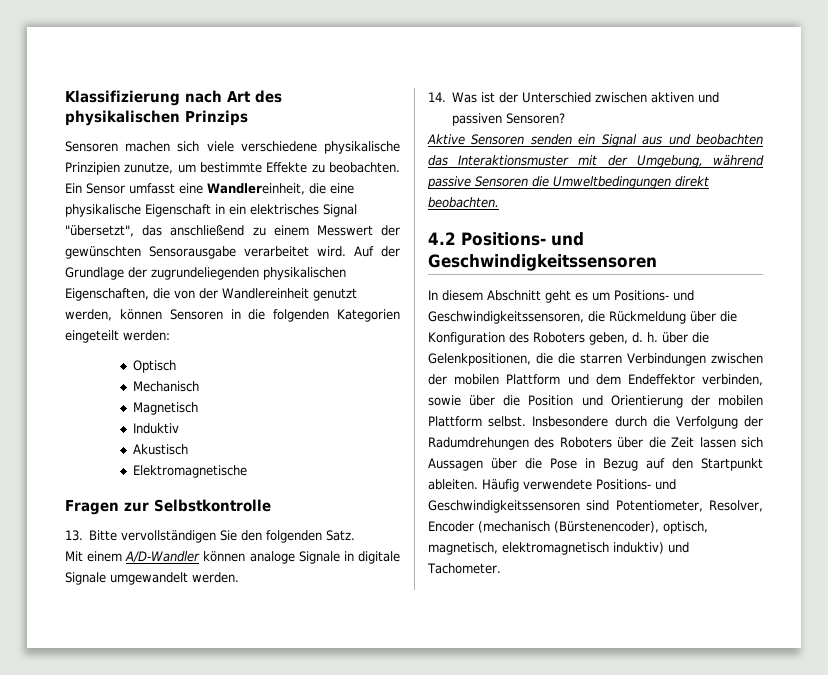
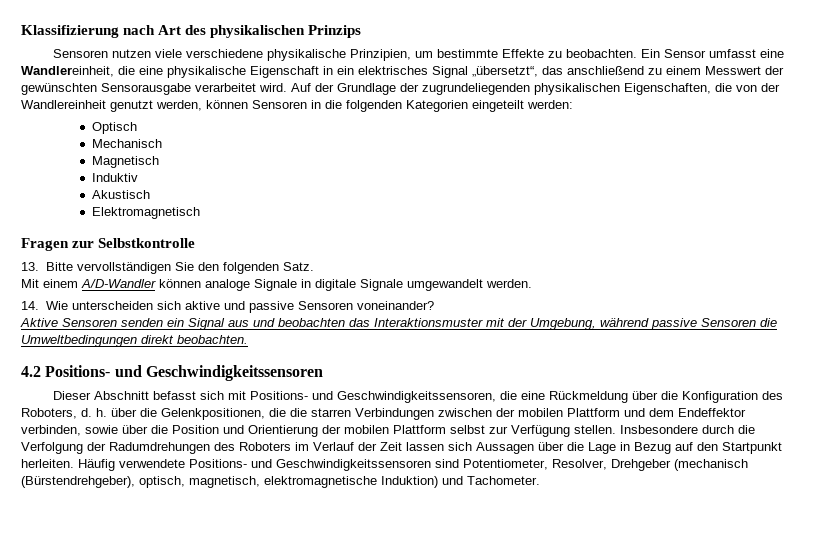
- Sensoren machen sich viele verschiedene physikalische Prinzipien zunutze, um bestimmte Effekte zu beobachten.
+ Sensoren nutzen viele verschiedene physikalische Prinzipien, um bestimmte Effekte zu beobachten.
- Ein Sensor umfasst eine Wandlereinheit, die eine physikalische Eigenschaft in ein elektrisches Signal "übersetzt", das anschließend zu einem Messwert der gewünschten Sensorausgabe verarbeitet wird.
+ Ein Sensor umfasst eine Wandlereinheit, die eine physikalische Eigenschaft in ein elektrisches Signal „übersetzt“, das anschließend zu einem Messwert der gewünschten Sensorausgabe verarbeitet wird.
- Elektromagnetische
+ Elektromagnetisch
- 14. Was ist der Unterschied zwischen aktiven und passiven Sensoren?
+ 14. Wie unterscheiden sich aktive und passive Sensoren voneinander?
- In diesem Abschnitt geht es um Positions- und Geschwindigkeitssensoren, die Rückmeldung über die Konfiguration des Roboters geben, d. h. über die Gelenkpositionen, die die starren Verbindungen zwischen der mobilen Plattform und dem Endeffektor verbinden, sowie über die Position und Orientierung der mobilen Plattform selbst.
+ Dieser Abschnitt befasst sich mit Positions- und Geschwindigkeitssensoren, die eine Rückmeldung über die Konfiguration des Roboters, d. h. über die Gelenkpositionen, die die starren Verbindungen zwischen der mobilen Plattform und dem Endeffektor verbinden, sowie über die Position und Orientierung der mobilen Plattform selbst zur Verfügung stellen.
- Insbesondere durch die Verfolgung der Radumdrehungen des Roboters über die Zeit lassen sich Aussagen über die Pose in Bezug auf den Startpunkt ableiten.
+ Insbesondere durch die Verfolgung der Radumdrehungen des Roboters im Verlauf der Zeit lassen sich Aussagen über die Lage in Bezug auf den Startpunkt herleiten.
- Häufig verwendete Positions- und Geschwindigkeitssensoren sind Potentiometer, Resolver, Encoder (mechanisch (Bürstenencoder), optisch, magnetisch, elektromagnetisch induktiv) und Tachometer.
+ Häufig verwendete Positions- und Geschwindigkeitssensoren sind Potentiometer, Resolver, Drehgeber (mechanisch (Bürstendrehgeber), optisch, magnetisch, elektromagnetische Induktion) und Tachometer.

